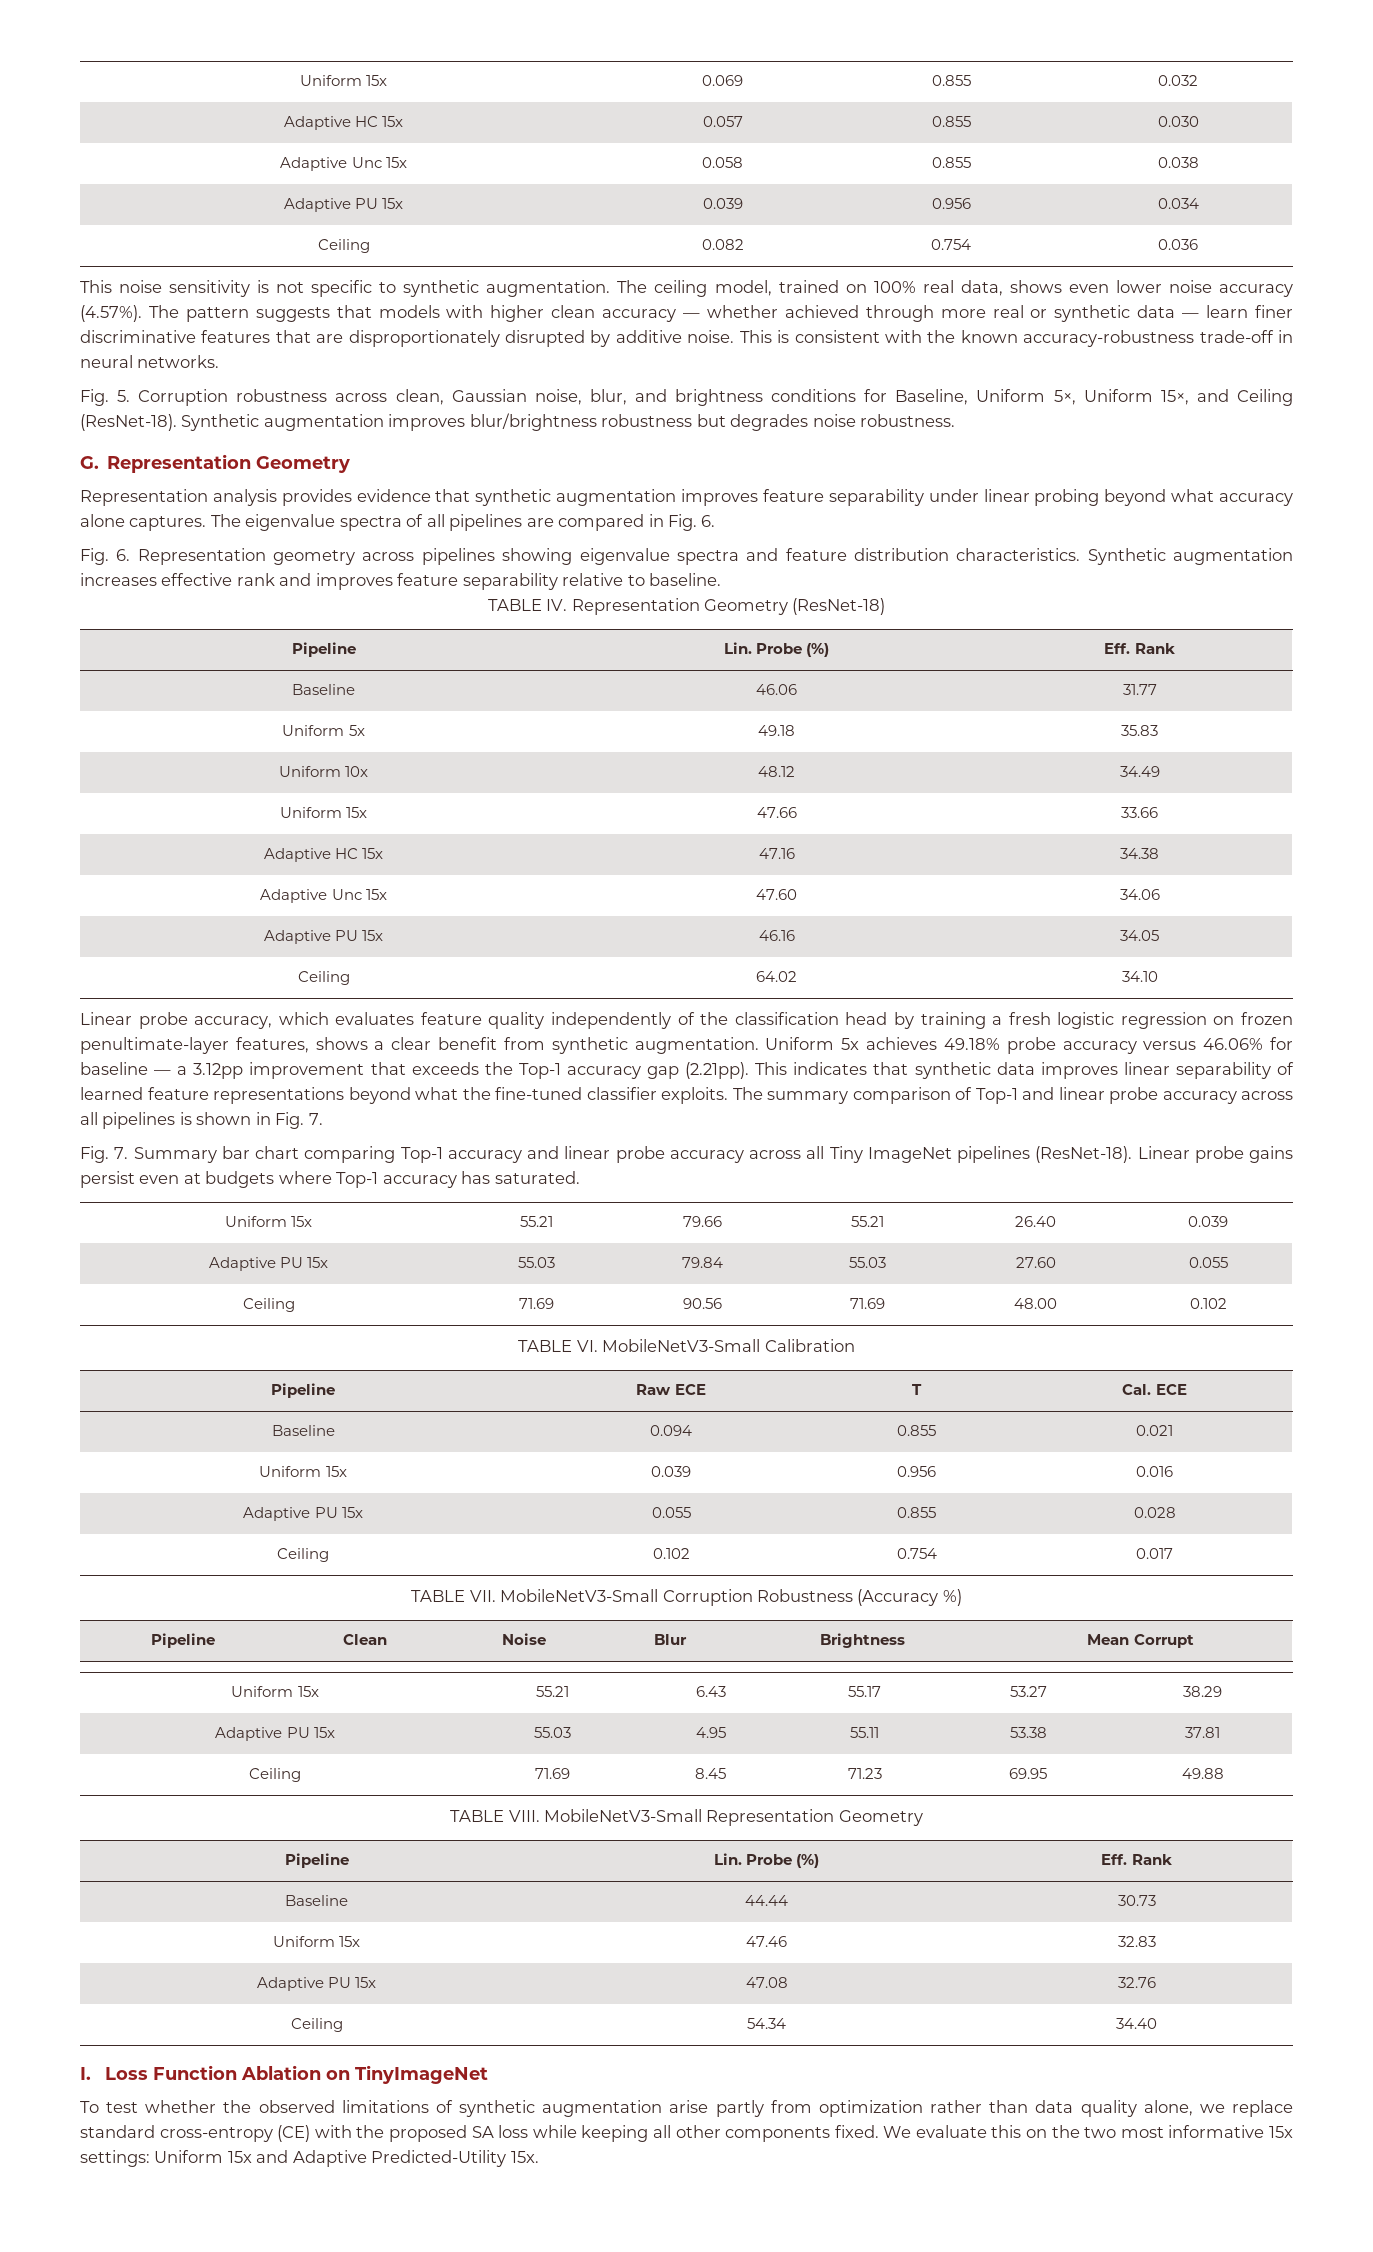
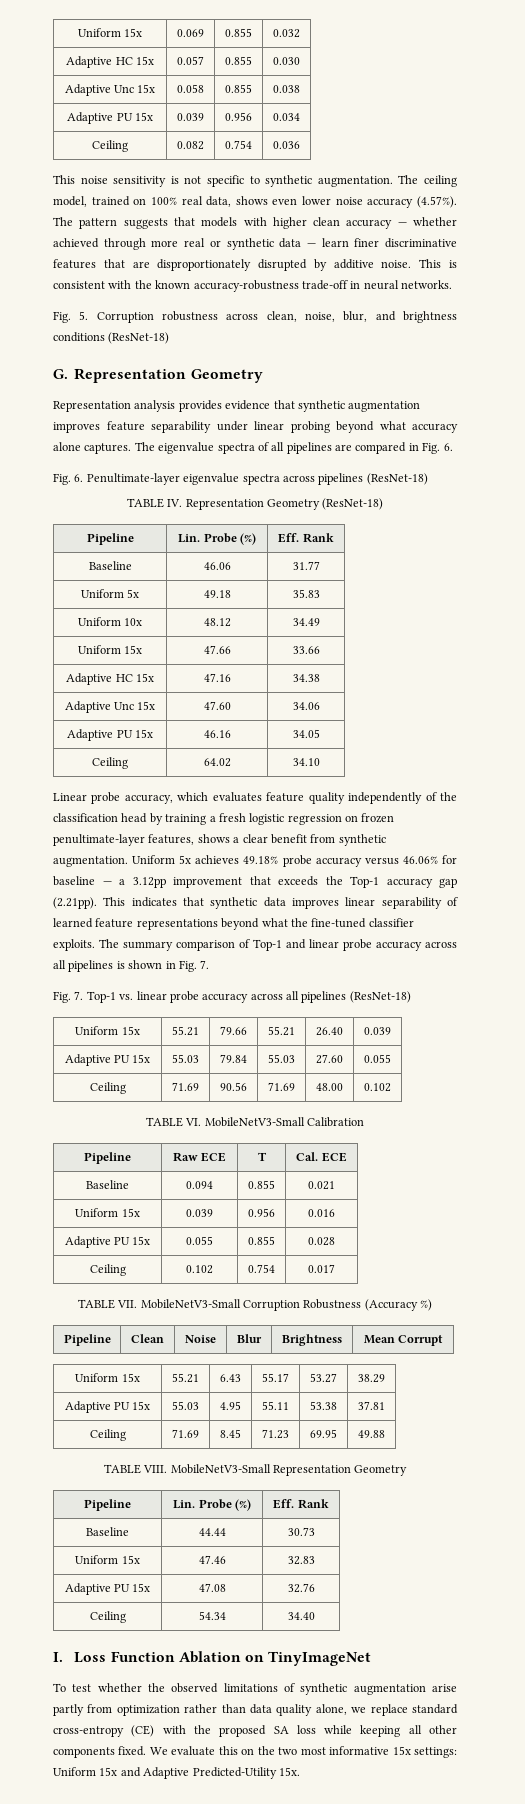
- Fig. 5. Corruption robustness across clean, Gaussian noise, blur, and brightness conditions for Baseline, Uniform 5×, Uniform 15×, and Ceiling (ResNet-18). Synthetic augmentation improves blur/brightness robustness but degrades noise robustness.
+ Fig. 5. Corruption robustness across clean, noise, blur, and brightness conditions (ResNet-18)
- Fig. 6. Representation geometry across pipelines showing eigenvalue spectra and feature distribution characteristics. Synthetic augmentation increases effective rank and improves feature separability relative to baseline.
+ Fig. 6. Penultimate-layer eigenvalue spectra across pipelines (ResNet-18)
- Fig. 7. Summary bar chart comparing Top-1 accuracy and linear probe accuracy across all Tiny ImageNet pipelines (ResNet-18). Linear probe gains persist even at budgets where Top-1 accuracy has saturated.
+ Fig. 7. Top-1 vs. linear probe accuracy across all pipelines (ResNet-18)

